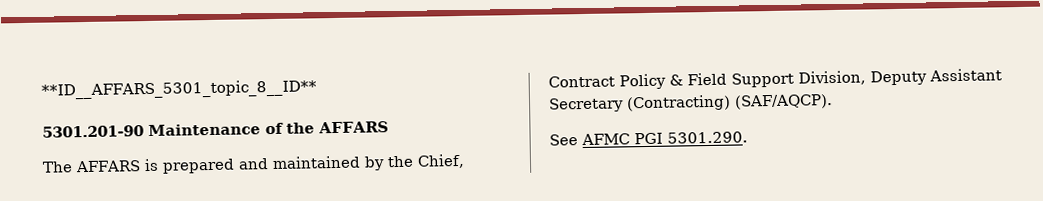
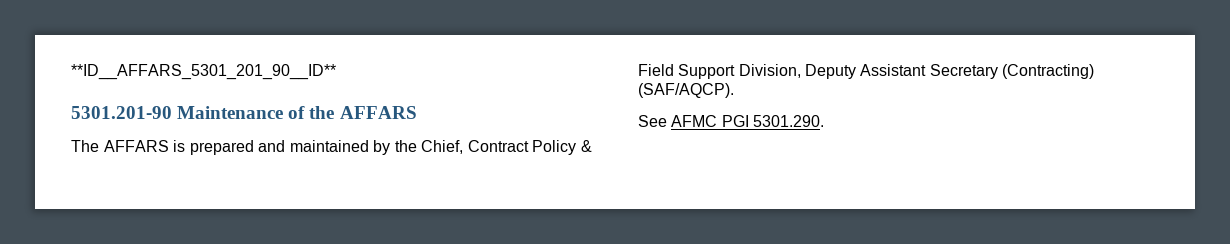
- **ID__AFFARS_5301_topic_8__ID**
+ **ID__AFFARS_5301_201_90__ID**

